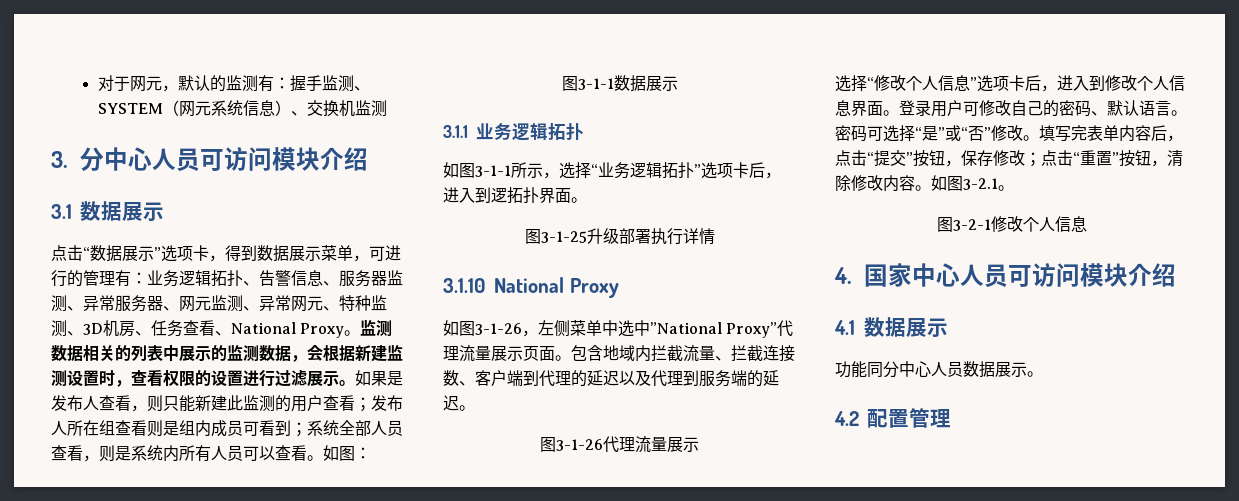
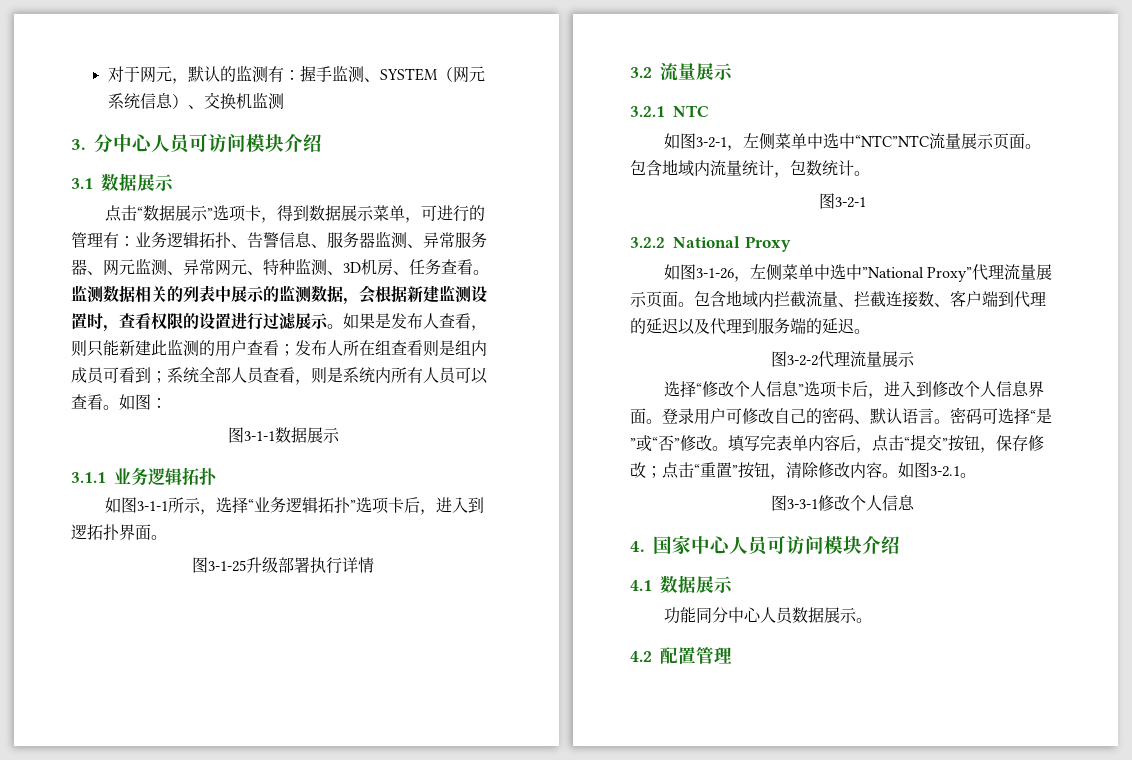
- 点击“数据展示”选项卡，得到数据展示菜单，可进行的管理有：业务逻辑拓扑、告警信息、服务器监测、异常服务器、网元监测、异常网元、特种监测、3D机房、任务查看、National Proxy。
+ 点击“数据展示”选项卡，得到数据展示菜单，可进行的管理有：业务逻辑拓扑、告警信息、服务器监测、异常服务器、网元监测、异常网元、特种监测、3D机房、任务查看。
- 3.1.10 National Proxy
+ 3.2流量展示
+ 3.2.1 NTC
+ 如图3-2-1，左侧菜单中选中“NTC”NTC流量展示页面。包含地域内流量统计，包数统计。
+ 图3-2-1
+ 3.2.2 National Proxy
- 图3-1-26代理流量展示
+ 图3-2-2代理流量展示
- 图3-2-1修改个人信息
+ 图3-3-1修改个人信息

